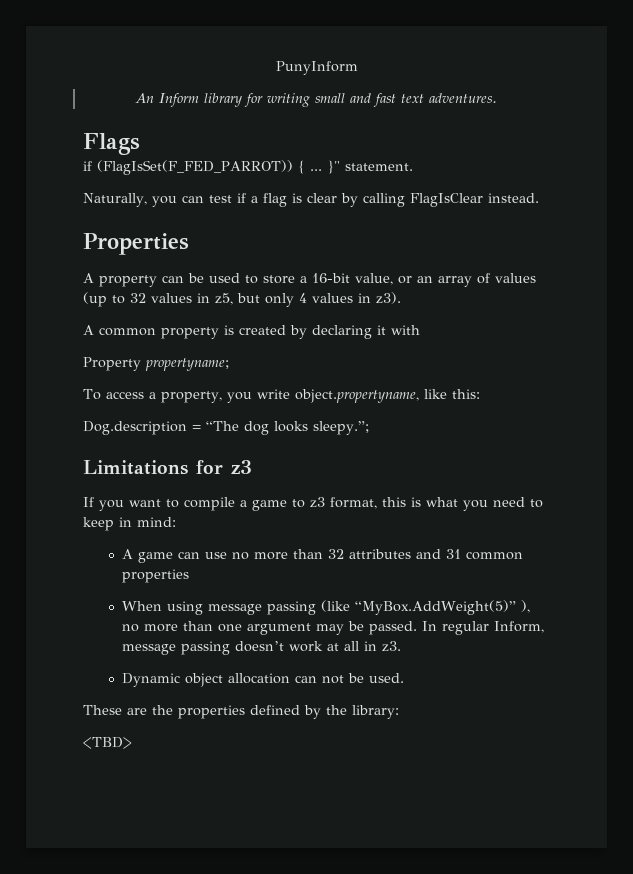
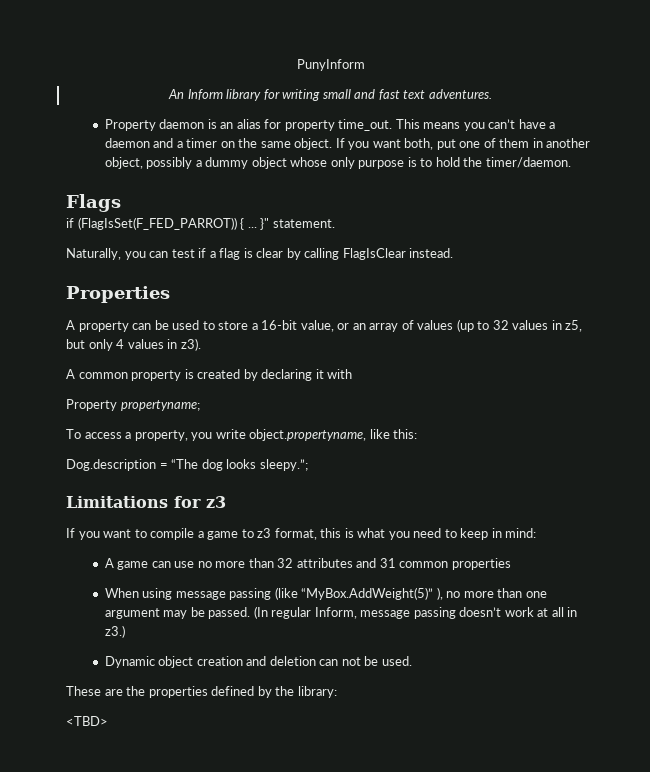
+ Property daemon is an alias for property time_out. This means you can’t have a daemon and a timer on the same object. If you want both, put one of them in another object, possibly a dummy object whose only purpose is to hold the timer/daemon.
- In regular Inform, message passing doesn’t work at all in z3.
+ (In regular Inform, message passing doesn’t work at all in z3.)
- Dynamic object allocation can not be used.
+ Dynamic object creation and deletion can not be used.

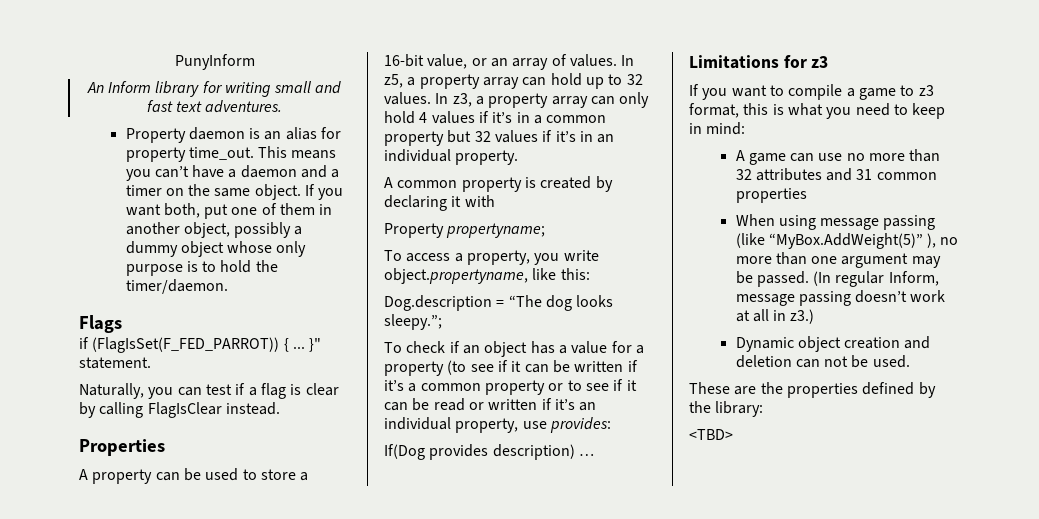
- A property can be used to store a 16-bit value, or an array of values (up to 32 values in z5, but only 4 values in z3).
+ A property can be used to store a 16-bit value, or an array of values. In z5, a property array can hold up to 32 values. In z3, a property array can only hold 4 values if it’s in a common property but 32 values if it’s in an individual property.
+ To check if an object has a value for a property (to see if it can be written if it’s a common property or to see if it can be read or written if it’s an individual property, use provides:
+ If(Dog provides description) …

